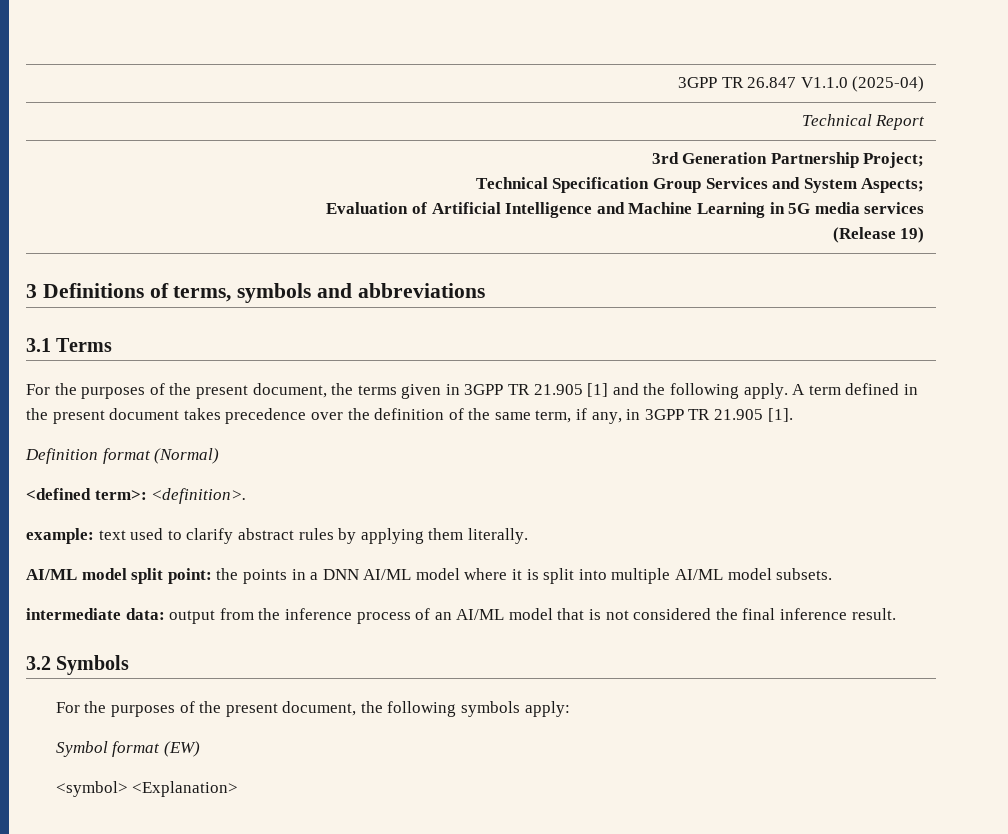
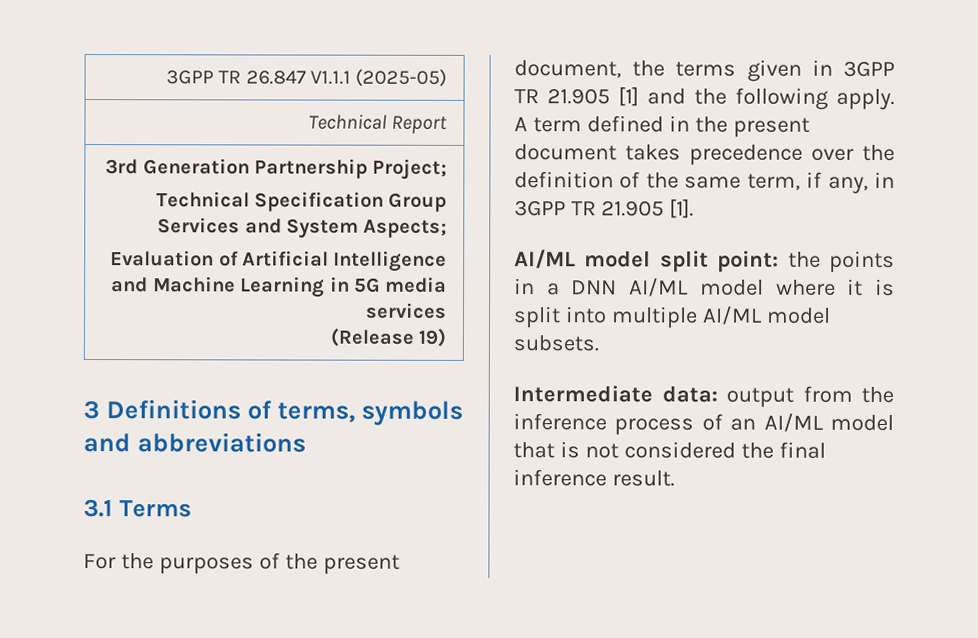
- 3GPP TR 26.847 V1.1.0 (2025-04)
+ 3GPP TR 26.847 V1.1.1 (2025-05)
- Definition format (Normal)
- <defined term>: <definition>.
- example: text used to clarify abstract rules by applying them literally.
- intermediate data: output from the inference process of an AI/ML model that is not considered the final inference result.
+ Intermediate data: output from the inference process of an AI/ML model that is not considered the final inference result.
- 3.2 Symbols
- For the purposes of the present document, the following symbols apply:
- Symbol format (EW)
- <symbol> <Explanation>

